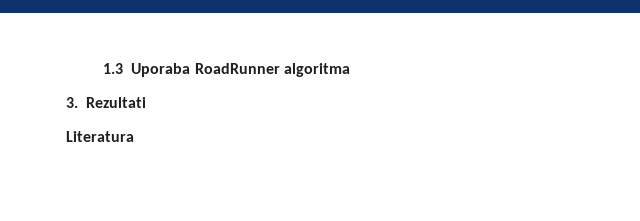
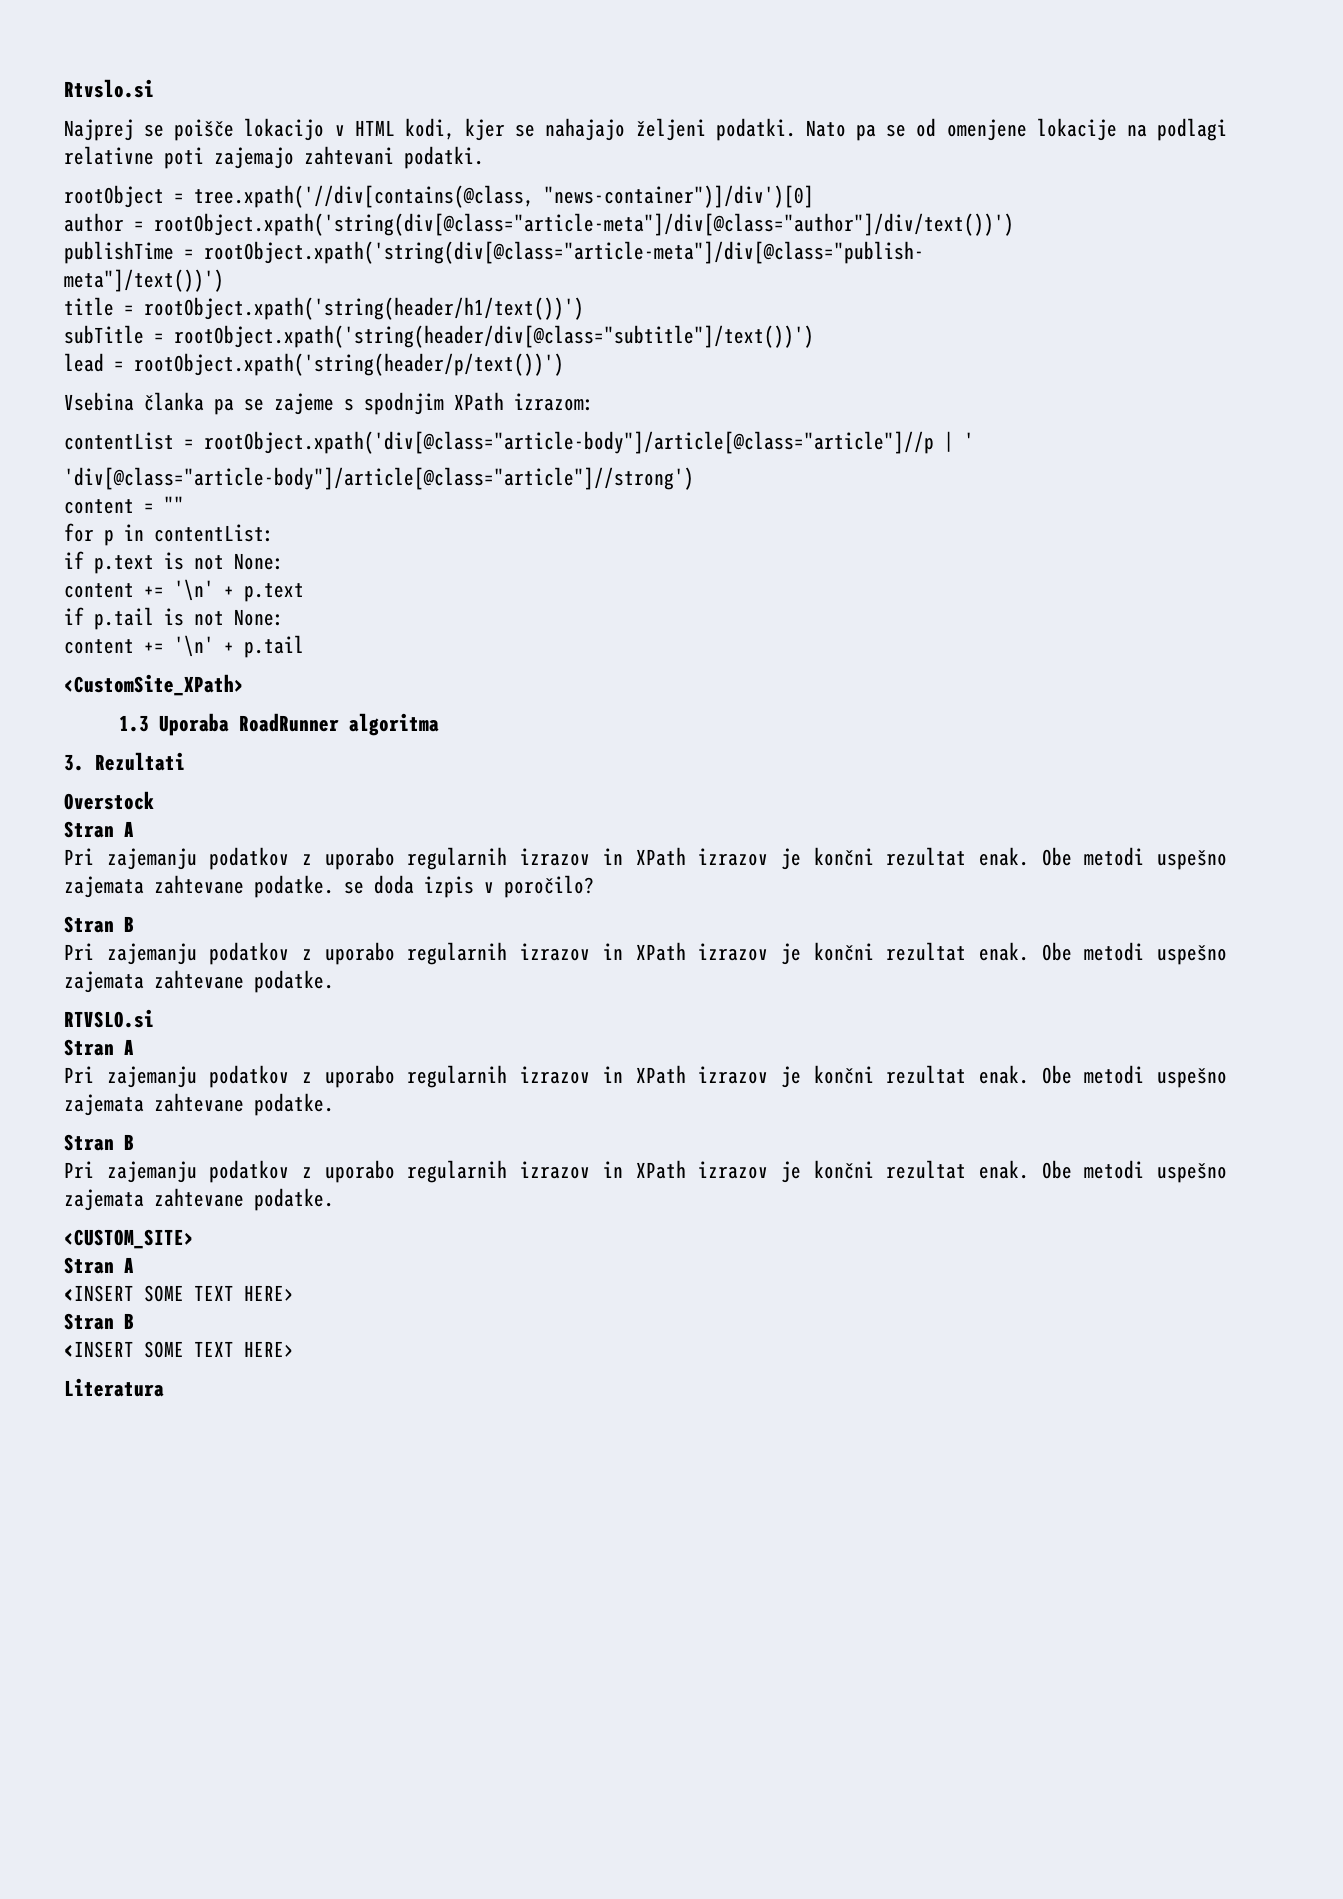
+ Rtvslo.si
+ Najprej se poišče lokacijo v HTML kodi, kjer se nahajajo željeni podatki. Nato pa se od omenjene lokacije na podlagi relativne poti zajemajo zahtevani podatki.
+ rootObject = tree.xpath('//div[contains(@class, "news-container")]/div')[0]
+ author = rootObject.xpath('string(div[@class="article-meta"]/div[@class="author"]/div/text())')
+ publishTime = rootObject.xpath('string(div[@class="article-meta"]/div[@class="publish-
+ meta"]/text())')
+ title = rootObject.xpath('string(header/h1/text())')
+ subTitle = rootObject.xpath('string(header/div[@class="subtitle"]/text())')
+ lead = rootObject.xpath('string(header/p/text())')
+ Vsebina članka pa se zajeme s spodnjim XPath izrazom:
+ contentList = rootObject.xpath('div[@class="article-body"]/article[@class="article"]//p | '
+ 'div[@class="article-body"]/article[@class="article"]//strong')
+ content = ""
+ for p in contentList:
+ if p.text is not None:
+ content += '\n' + p.text
+ if p.tail is not None:
+ content += '\n' + p.tail
+ <CustomSite_XPath>
+ Overstock
+ Stran A
+ Pri zajemanju podatkov z uporabo regularnih izrazov in XPath izrazov je končni rezultat enak. Obe metodi uspešno zajemata zahtevane podatke. se doda izpis v poročilo?
+ Stran B
+ Pri zajemanju podatkov z uporabo regularnih izrazov in XPath izrazov je končni rezultat enak. Obe metodi uspešno zajemata zahtevane podatke.
+ RTVSLO.si
+ Stran A
+ Pri zajemanju podatkov z uporabo regularnih izrazov in XPath izrazov je končni rezultat enak. Obe metodi uspešno zajemata zahtevane podatke.
+ Stran B
+ Pri zajemanju podatkov z uporabo regularnih izrazov in XPath izrazov je končni rezultat enak. Obe metodi uspešno zajemata zahtevane podatke.
+ <CUSTOM_SITE>
+ Stran A
+ <INSERT SOME TEXT HERE>
+ Stran B
+ <INSERT SOME TEXT HERE>

